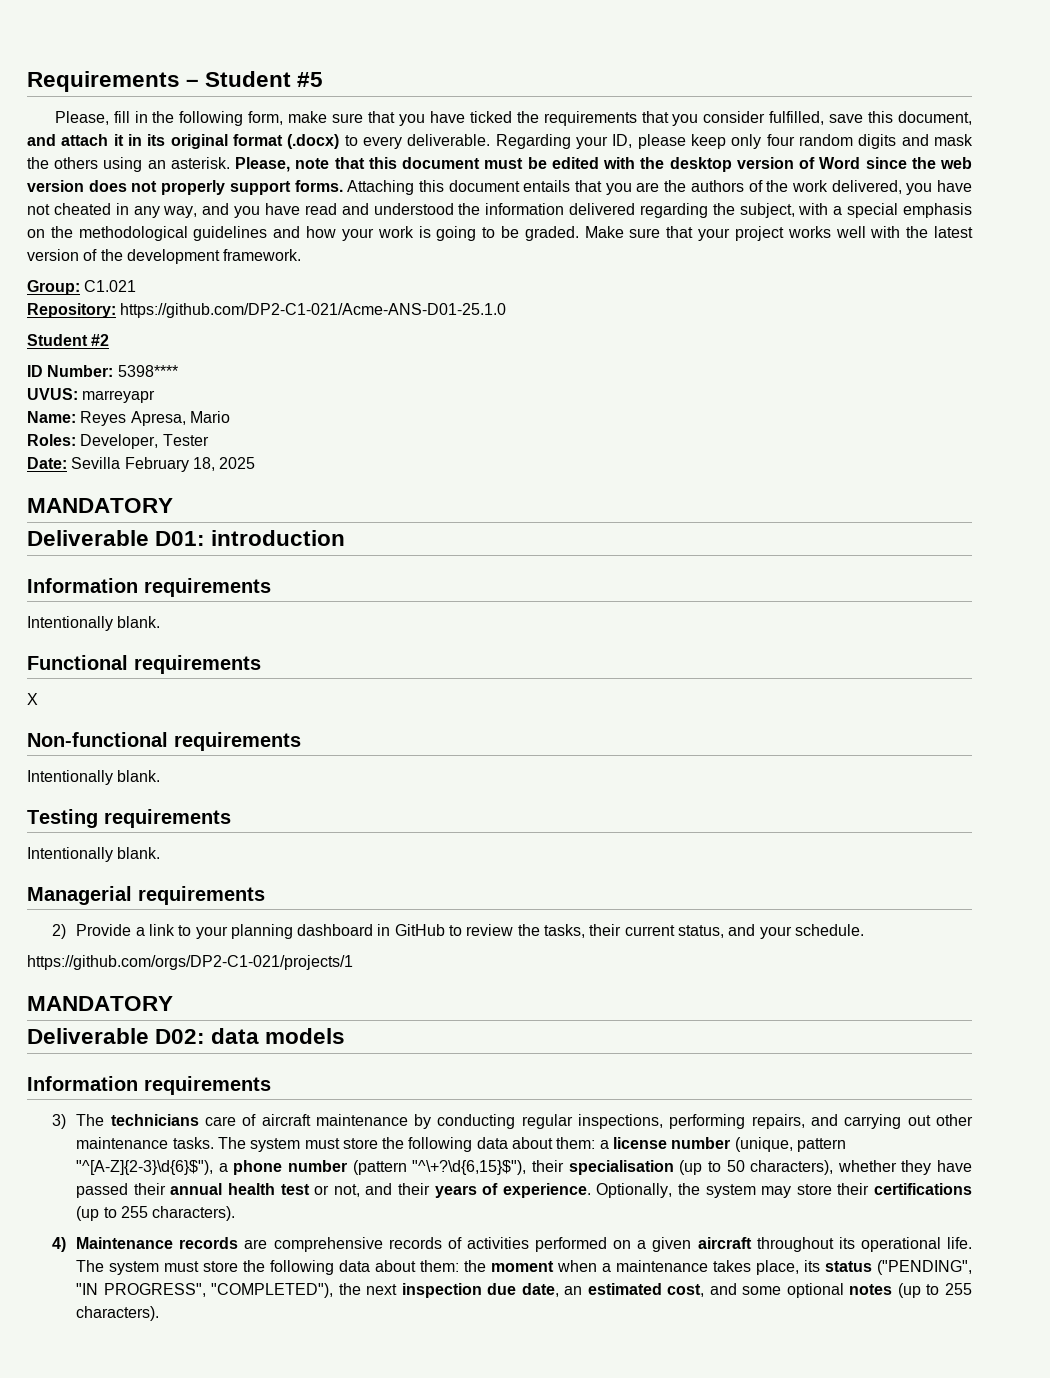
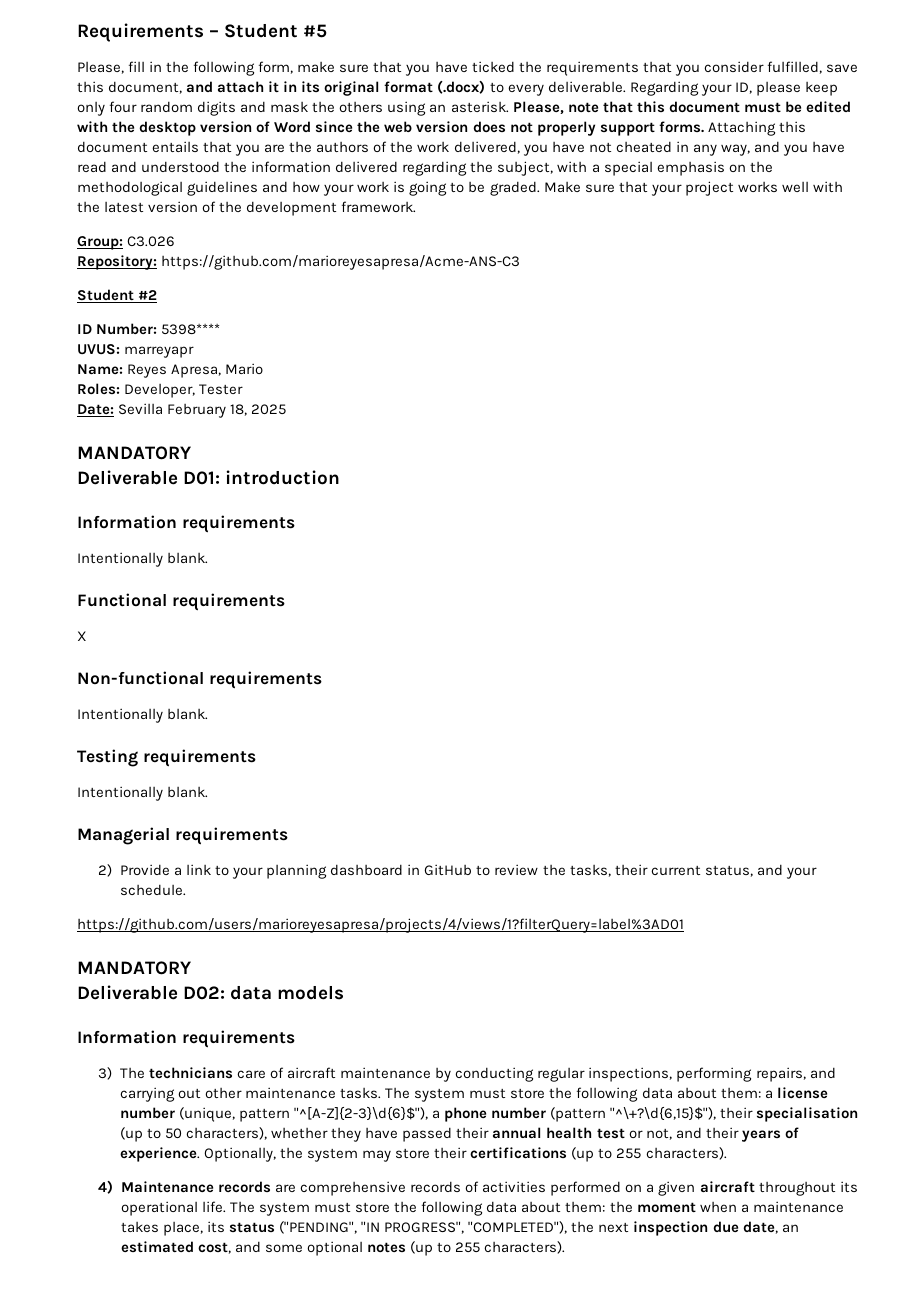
- Group: C1.021
+ Group: C3.026
- Repository: https://github.com/DP2-C1-021/Acme-ANS-D01-25.1.0
+ Repository: https://github.com/marioreyesapresa/Acme-ANS-C3
- https://github.com/orgs/DP2-C1-021/projects/1
+ https://github.com/users/marioreyesapresa/projects/4/views/1?filterQuery=label%3AD01

